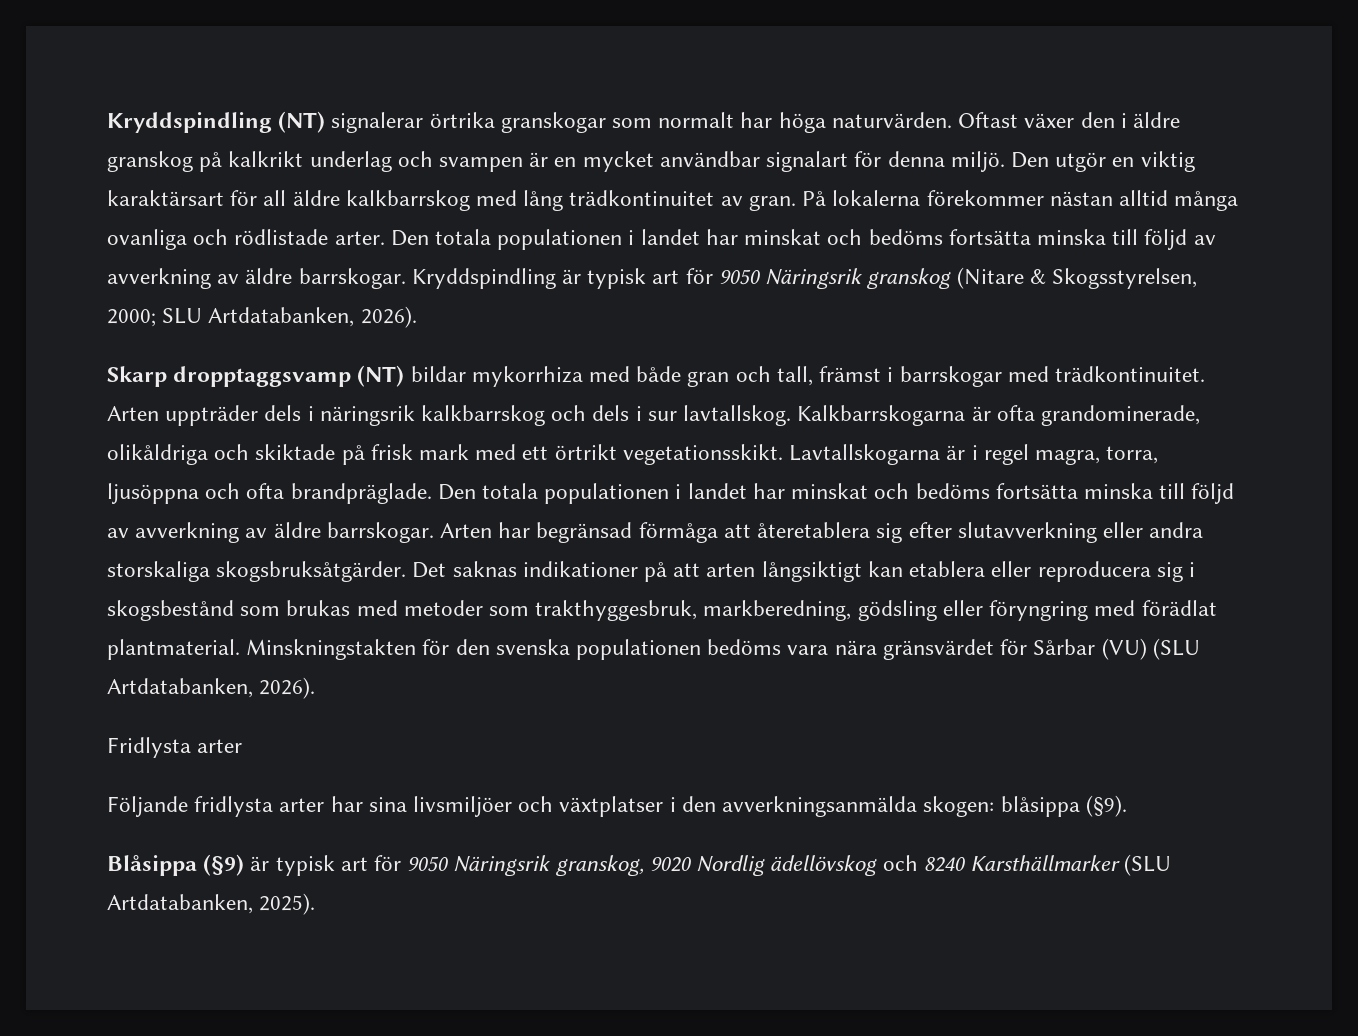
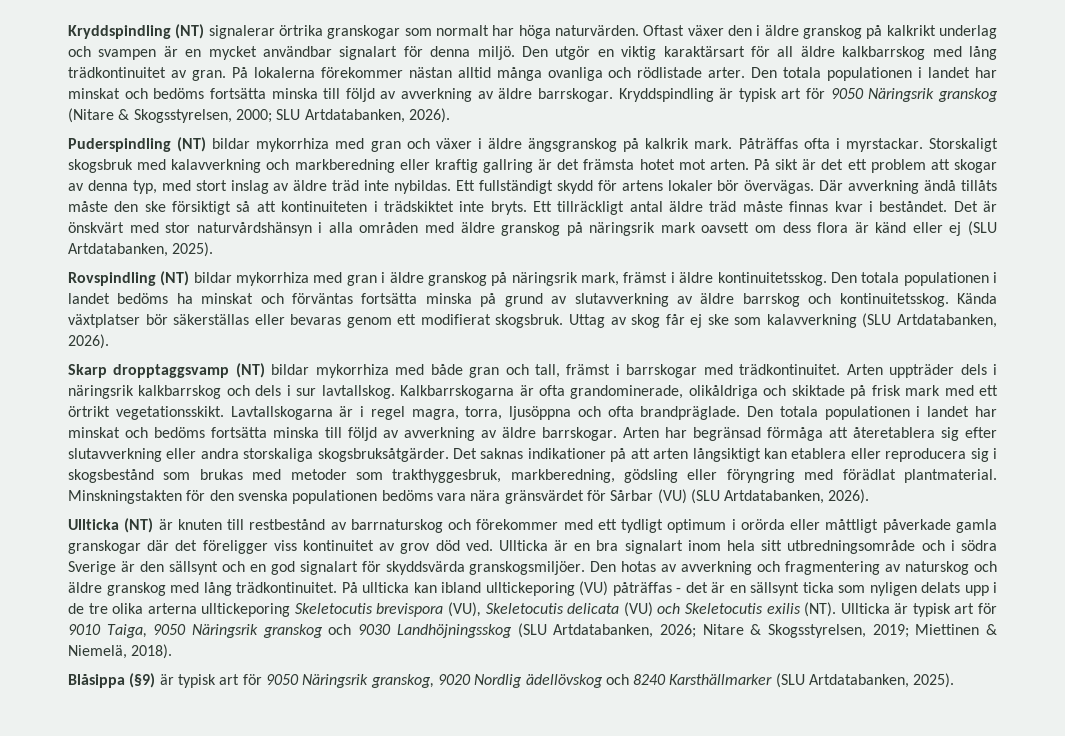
+ Puderspindling (NT) bildar mykorrhiza med gran och växer i äldre ängsgranskog på kalkrik mark. Påträffas ofta i myrstackar. Storskaligt skogsbruk med kalavverkning och markberedning eller kraftig gallring är det främsta hotet mot arten. På sikt är det ett problem att skogar av denna typ, med stort inslag av äldre träd inte nybildas. Ett fullständigt skydd för artens lokaler bör övervägas. Där avverkning ändå tillåts måste den ske försiktigt så att kontinuiteten i trädskiktet inte bryts. Ett tillräckligt antal äldre träd måste finnas kvar i beståndet. Det är önskvärt med stor naturvårdshänsyn i alla områden med äldre granskog på näringsrik mark oavsett om dess flora är känd eller ej (SLU Artdatabanken, 2025).
+ Rovspindling (NT) bildar mykorrhiza med gran i äldre granskog på näringsrik mark, främst i äldre kontinuitetsskog. Den totala populationen i landet bedöms ha minskat och förväntas fortsätta minska på grund av slutavverkning av äldre barrskog och kontinuitetsskog. Kända växtplatser bör säkerställas eller bevaras genom ett modifierat skogsbruk. Uttag av skog får ej ske som kalavverkning (SLU Artdatabanken, 2026).
- Fridlysta arter
- Följande fridlysta arter har sina livsmiljöer och växtplatser i den avverkningsanmälda skogen: blåsippa (§9).
+ Ullticka (NT) är knuten till restbestånd av barrnaturskog och förekommer med ett tydligt optimum i orörda eller måttligt påverkade gamla granskogar där det föreligger viss kontinuitet av grov död ved. Ullticka är en bra signalart inom hela sitt utbredningsområde och i södra Sverige är den sällsynt och en god signalart för skyddsvärda granskogsmiljöer. Den hotas av avverkning och fragmentering av naturskog och äldre granskog med lång trädkontinuitet. På ullticka kan ibland ulltickeporing (VU) påträffas - det är en sällsynt ticka som nyligen delats upp i de tre olika arterna ulltickeporing Skeletocutis brevispora (VU), Skeletocutis delicata (VU) och Skeletocutis exilis (NT). Ullticka är typisk art för 9010 Taiga, 9050 Näringsrik granskog och 9030 Landhöjningsskog (SLU Artdatabanken, 2026; Nitare & Skogsstyrelsen, 2019; Miettinen & Niemelä, 2018).

